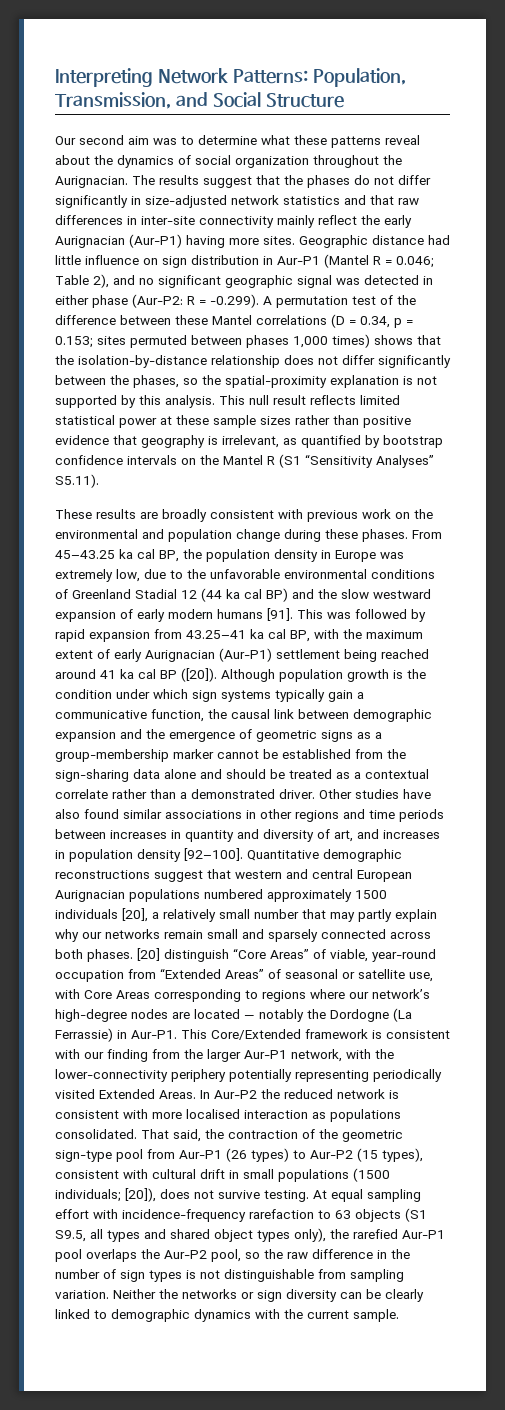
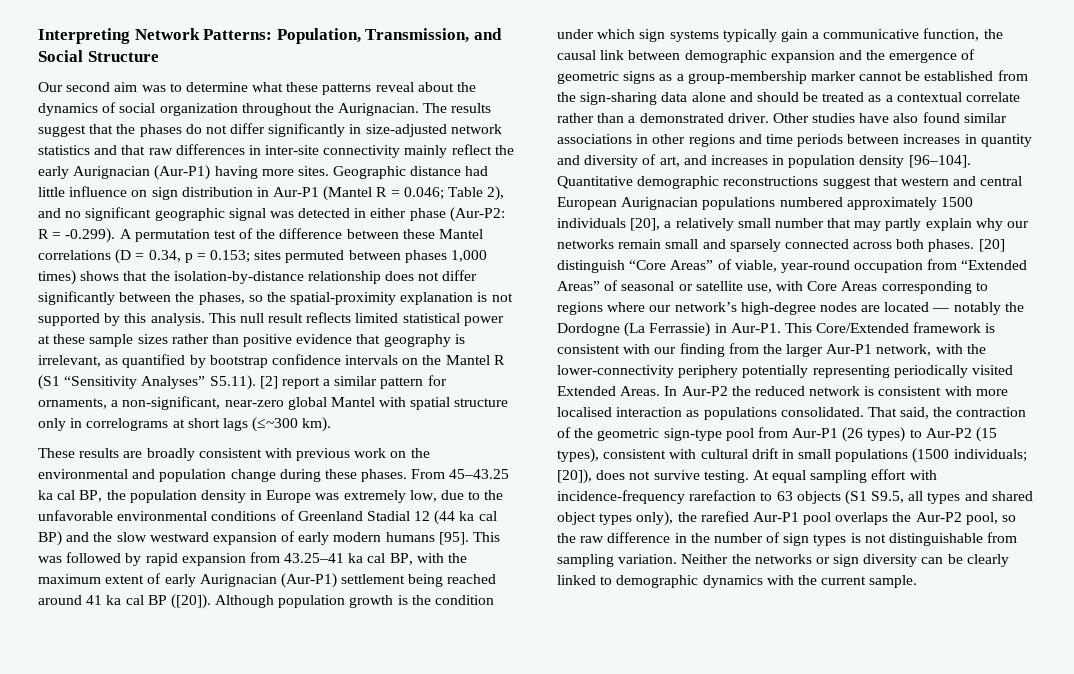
- This null result reflects limited statistical power at these sample sizes rather than positive evidence that geography is irrelevant, as quantified by bootstrap confidence intervals on the Mantel R (S1 “Sensitivity Analyses” S5.11).
+ This null result reflects limited statistical power at these sample sizes rather than positive evidence that geography is irrelevant, as quantified by bootstrap confidence intervals on the Mantel R (S1 “Sensitivity Analyses” S5.11). [2] report a similar pattern for ornaments, a non-significant, near-zero global Mantel with spatial structure only in correlograms at short lags (≤~300 km).
- From 45–43.25 ka cal BP, the population density in Europe was extremely low, due to the unfavorable environmental conditions of Greenland Stadial 12 (44 ka cal BP) and the slow westward expansion of early modern humans [91].
+ From 45–43.25 ka cal BP, the population density in Europe was extremely low, due to the unfavorable environmental conditions of Greenland Stadial 12 (44 ka cal BP) and the slow westward expansion of early modern humans [95].
- Other studies have also found similar associations in other regions and time periods between increases in quantity and diversity of art, and increases in population density [92–100].
+ Other studies have also found similar associations in other regions and time periods between increases in quantity and diversity of art, and increases in population density [96–104].

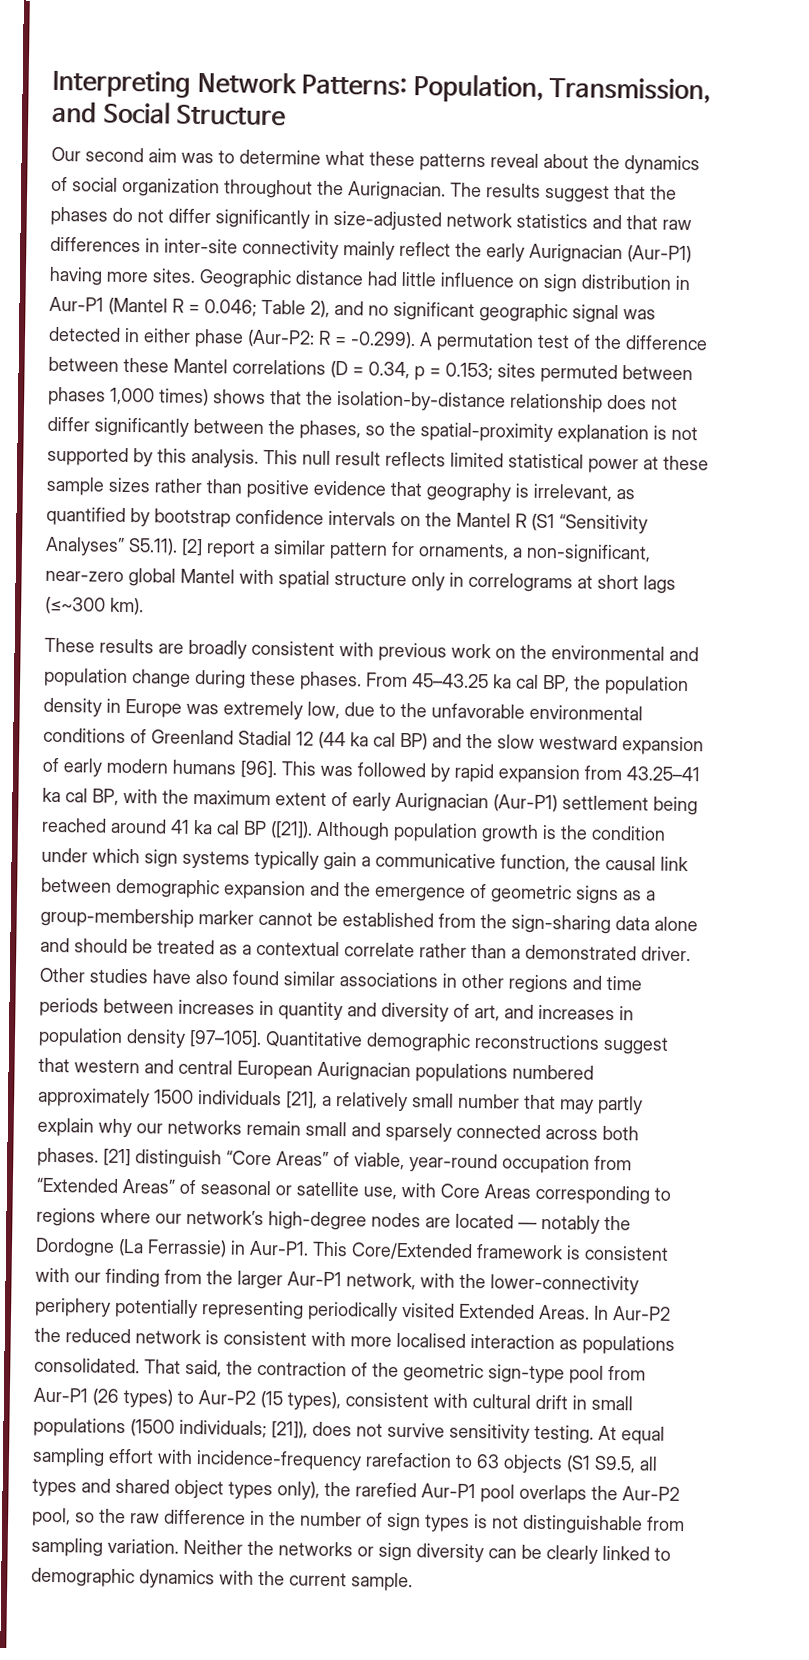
- From 45–43.25 ka cal BP, the population density in Europe was extremely low, due to the unfavorable environmental conditions of Greenland Stadial 12 (44 ka cal BP) and the slow westward expansion of early modern humans [95].
+ From 45–43.25 ka cal BP, the population density in Europe was extremely low, due to the unfavorable environmental conditions of Greenland Stadial 12 (44 ka cal BP) and the slow westward expansion of early modern humans [96].
- This was followed by rapid expansion from 43.25–41 ka cal BP, with the maximum extent of early Aurignacian (Aur-P1) settlement being reached around 41 ka cal BP ([20]).
+ This was followed by rapid expansion from 43.25–41 ka cal BP, with the maximum extent of early Aurignacian (Aur-P1) settlement being reached around 41 ka cal BP ([21]).
- Other studies have also found similar associations in other regions and time periods between increases in quantity and diversity of art, and increases in population density [96–104].
+ Other studies have also found similar associations in other regions and time periods between increases in quantity and diversity of art, and increases in population density [97–105].
- Quantitative demographic reconstructions suggest that western and central European Aurignacian populations numbered approximately 1500 individuals [20], a relatively small number that may partly explain why our networks remain small and sparsely connected across both phases.
+ Quantitative demographic reconstructions suggest that western and central European Aurignacian populations numbered approximately 1500 individuals [21], a relatively small number that may partly explain why our networks remain small and sparsely connected across both phases.
- [20] distinguish “Core Areas” of viable, year-round occupation from “Extended Areas” of seasonal or satellite use, with Core Areas corresponding to regions where our network’s high-degree nodes are located — notably the Dordogne (La Ferrassie) in Aur-P1.
+ [21] distinguish “Core Areas” of viable, year-round occupation from “Extended Areas” of seasonal or satellite use, with Core Areas corresponding to regions where our network’s high-degree nodes are located — notably the Dordogne (La Ferrassie) in Aur-P1.
- That said, the contraction of the geometric sign-type pool from Aur-P1 (26 types) to Aur-P2 (15 types), consistent with cultural drift in small populations (1500 individuals; [20]), does not survive testing.
+ That said, the contraction of the geometric sign-type pool from Aur-P1 (26 types) to Aur-P2 (15 types), consistent with cultural drift in small populations (1500 individuals; [21]), does not survive sensitivity testing.

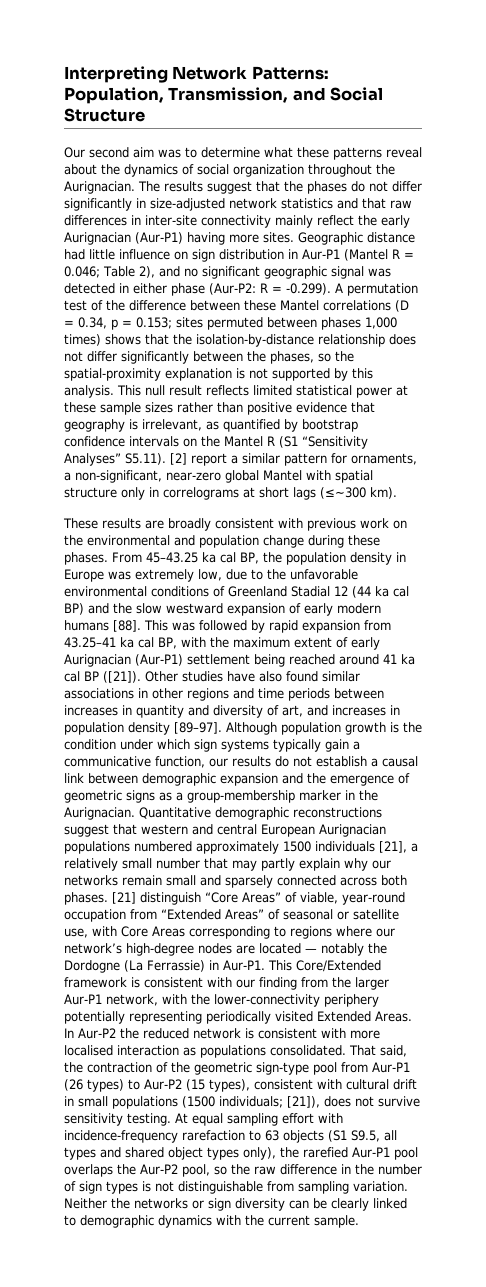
- From 45–43.25 ka cal BP, the population density in Europe was extremely low, due to the unfavorable environmental conditions of Greenland Stadial 12 (44 ka cal BP) and the slow westward expansion of early modern humans [96].
+ From 45–43.25 ka cal BP, the population density in Europe was extremely low, due to the unfavorable environmental conditions of Greenland Stadial 12 (44 ka cal BP) and the slow westward expansion of early modern humans [88].
- Although population growth is the condition under which sign systems typically gain a communicative function, the causal link between demographic expansion and the emergence of geometric signs as a group-membership marker cannot be established from the sign-sharing data alone and should be treated as a contextual correlate rather than a demonstrated driver.
- Other studies have also found similar associations in other regions and time periods between increases in quantity and diversity of art, and increases in population density [97–105].
+ Other studies have also found similar associations in other regions and time periods between increases in quantity and diversity of art, and increases in population density [89–97]. Although population growth is the condition under which sign systems typically gain a communicative function, our results do not establish a causal link between demographic expansion and the emergence of geometric signs as a group-membership marker in the Aurignacian.

